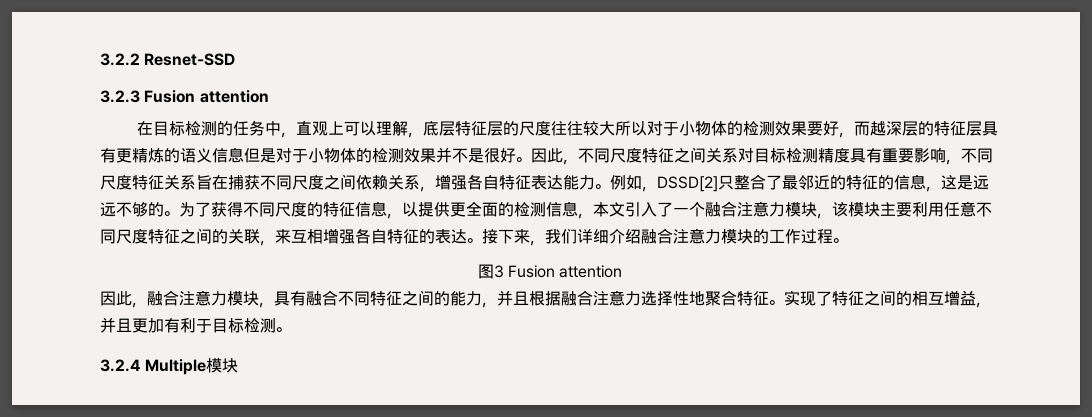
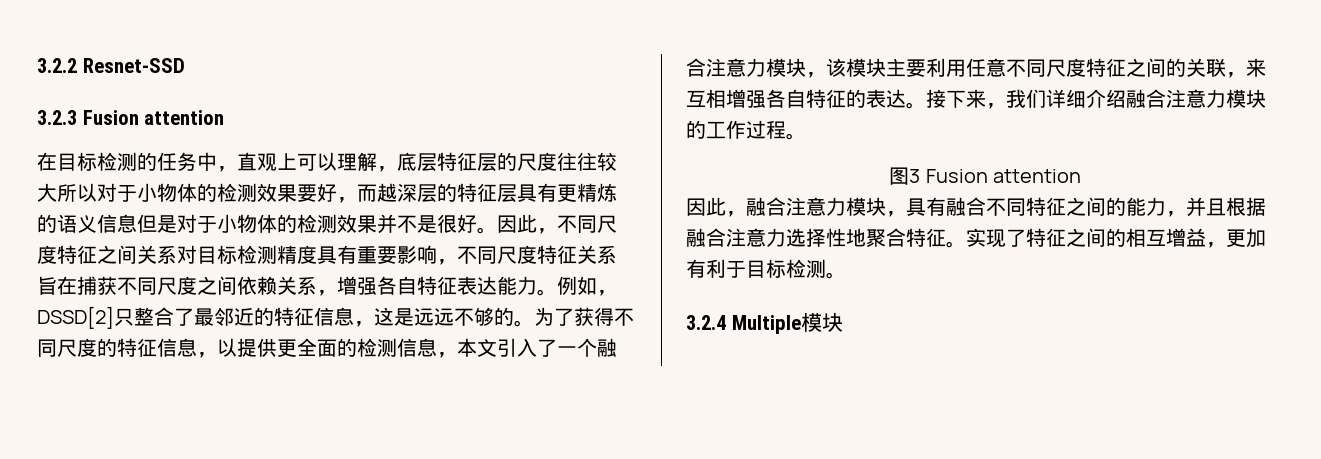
- 例如，DSSD[2]只整合了最邻近的特征的信息，这是远远不够的。
+ 例如，DSSD[2]只整合了最邻近的特征信息，这是远远不够的。
- 实现了特征之间的相互增益，并且更加有利于目标检测。
+ 实现了特征之间的相互增益，更加有利于目标检测。

